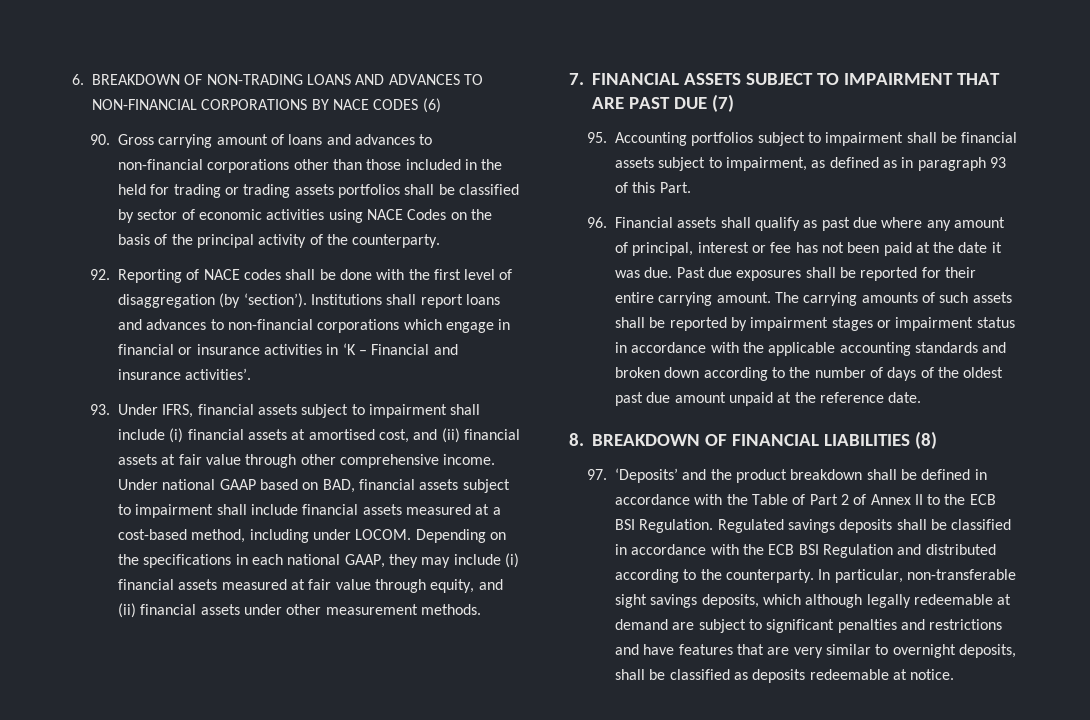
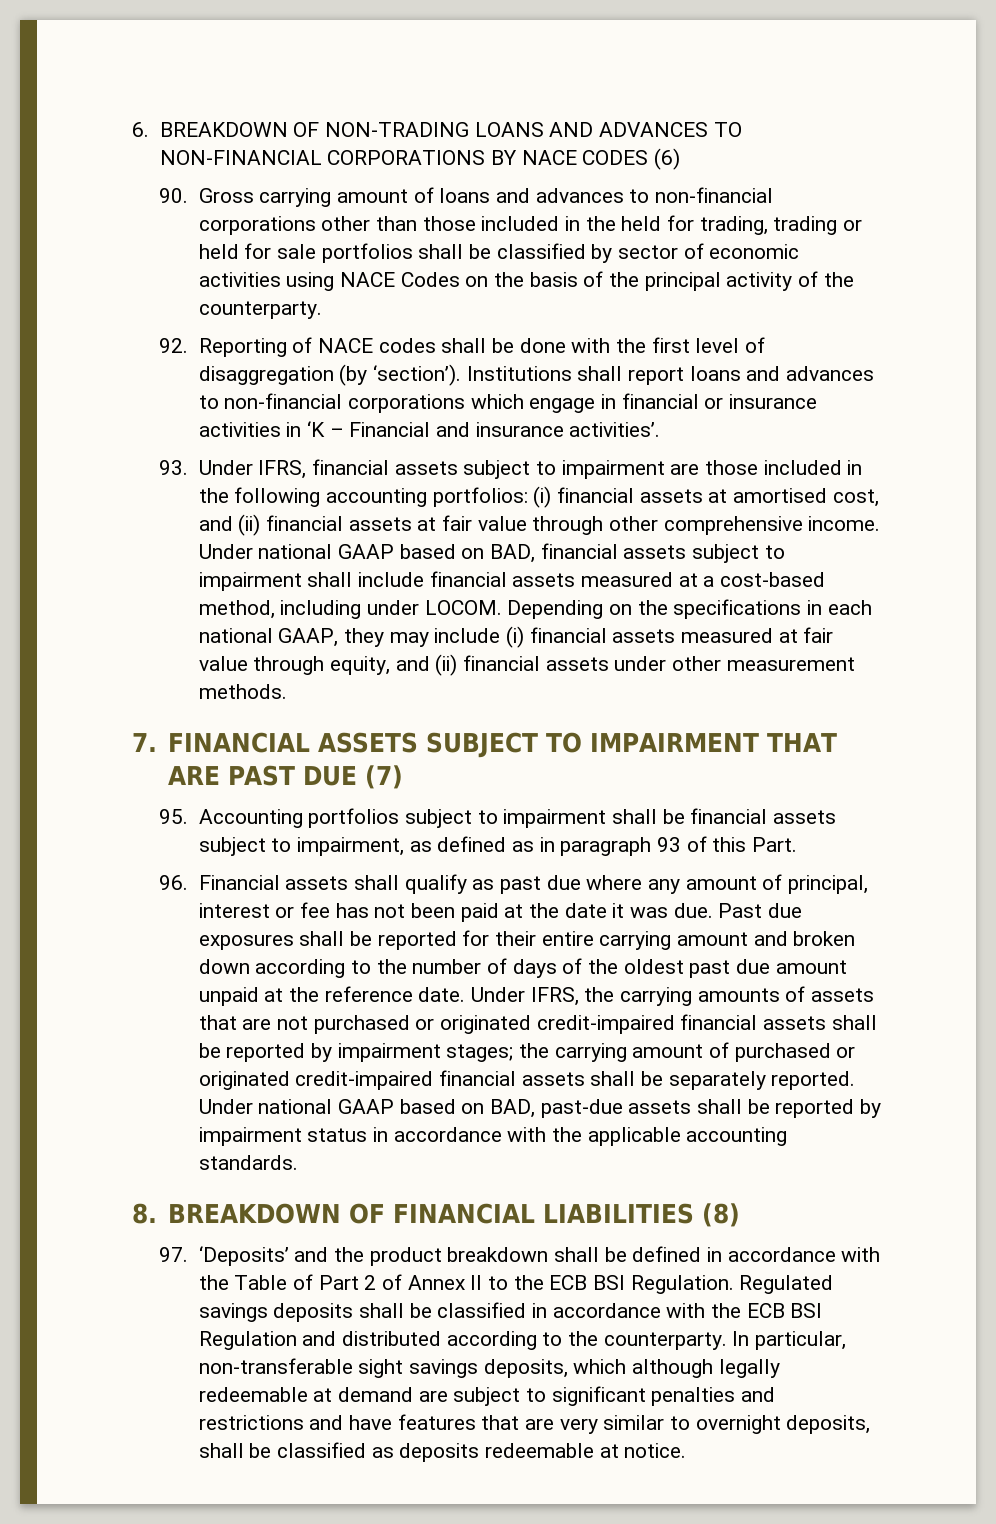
- 90. Gross carrying amount of loans and advances to non-financial corporations other than those included in the held for trading or trading assets portfolios shall be classified by sector of economic activities using NACE Codes on the basis of the principal activity of the counterparty.
+ 90. Gross carrying amount of loans and advances to non-financial corporations other than those included in the held for trading, trading or held for sale portfolios shall be classified by sector of economic activities using NACE Codes on the basis of the principal activity of the counterparty.
- 93. Under IFRS, financial assets subject to impairment shall include (i) financial assets at amortised cost, and (ii) financial assets at fair value through other comprehensive income.
+ 93. Under IFRS, financial assets subject to impairment are those included in the following accounting portfolios: (i) financial assets at amortised cost, and (ii) financial assets at fair value through other comprehensive income.
- Past due exposures shall be reported for their entire carrying amount. The carrying amounts of such assets shall be reported by impairment stages or impairment status in accordance with the applicable accounting standards and broken down according to the number of days of the oldest past due amount unpaid at the reference date.
+ Past due exposures shall be reported for their entire carrying amount and broken down according to the number of days of the oldest past due amount unpaid at the reference date. Under IFRS, the carrying amounts of assets that are not purchased or originated credit-impaired financial assets shall be reported by impairment stages; the carrying amount of purchased or originated credit-impaired financial assets shall be separately reported. Under national GAAP based on BAD, past-due assets shall be reported by impairment status in accordance with the applicable accounting standards.

